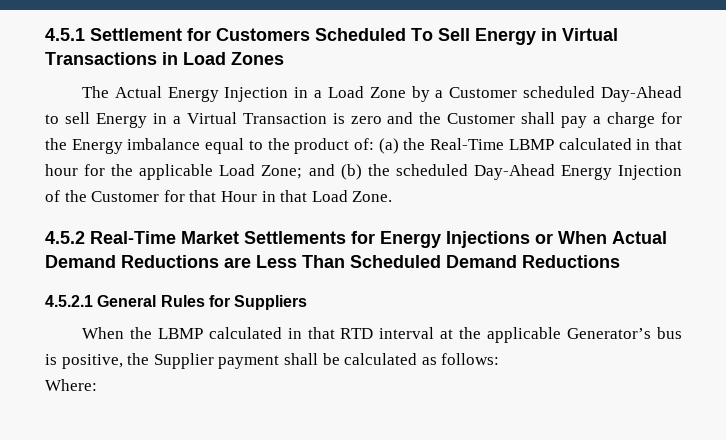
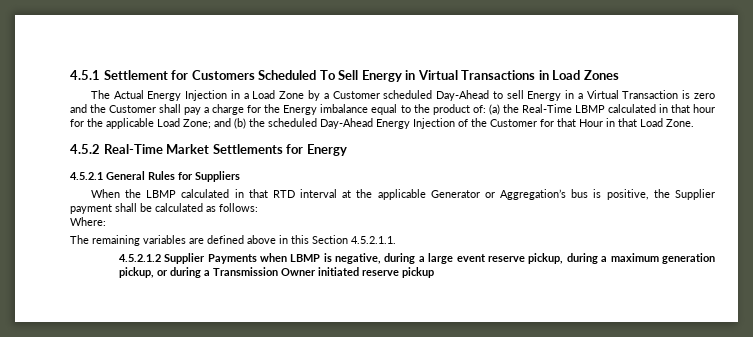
- 4.5.2 Real-Time Market Settlements for Energy Injections or When Actual Demand Reductions are Less Than Scheduled Demand Reductions
+ 4.5.2 Real-Time Market Settlements for Energy
- When the LBMP calculated in that RTD interval at the applicable Generator’s bus is positive, the Supplier payment shall be calculated as follows:
+ When the LBMP calculated in that RTD interval at the applicable Generator or Aggregation’s bus is positive, the Supplier payment shall be calculated as follows:
+ The remaining variables are defined above in this Section 4.5.2.1.1.
+ 4.5.2.1.2 Supplier Payments when LBMP is negative, during a large event reserve pickup, during a maximum generation pickup, or during a Transmission Owner initiated reserve pickup

